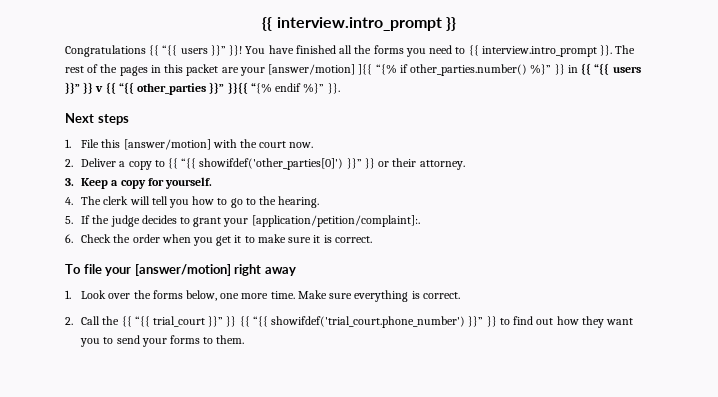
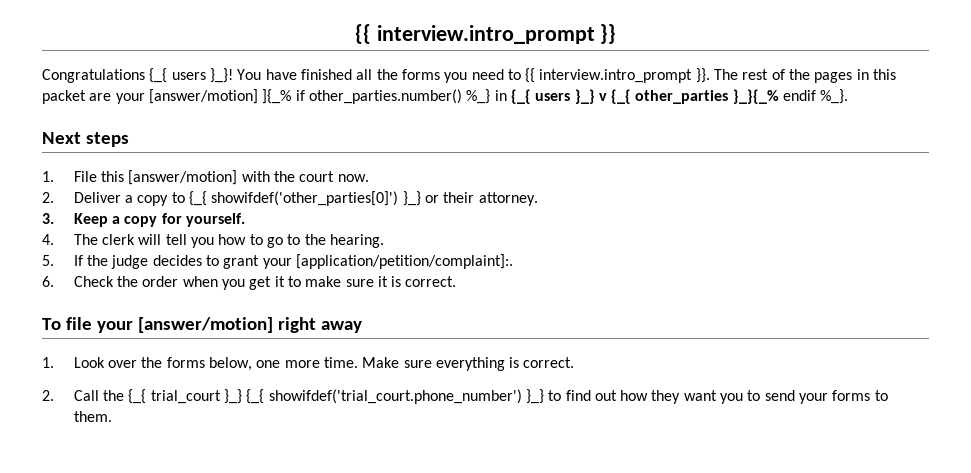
- Congratulations {{ “{{ users }}” }}!
+ Congratulations {_{ users }_}!
- The rest of the pages in this packet are your [answer/motion] ]{{ “{% if other_parties.number() %}” }} in {{ “{{ users }}” }} v {{ “{{ other_parties }}” }}{{ “{% endif %}” }}.
+ The rest of the pages in this packet are your [answer/motion] ]{_% if other_parties.number() %_} in {_{ users }_} v {_{ other_parties }_}{_% endif %_}.
- 2. Deliver a copy to {{ “{{ showifdef('other_parties[0]') }}” }} or their attorney.
+ 2. Deliver a copy to {_{ showifdef('other_parties[0]') }_} or their attorney.
- 2. Call the {{ “{{ trial_court }}” }} {{ “{{ showifdef('trial_court.phone_number') }}” }} to find out how they want you to send your forms to them.
+ 2. Call the {_{ trial_court }_} {_{ showifdef('trial_court.phone_number') }_} to find out how they want you to send your forms to them.

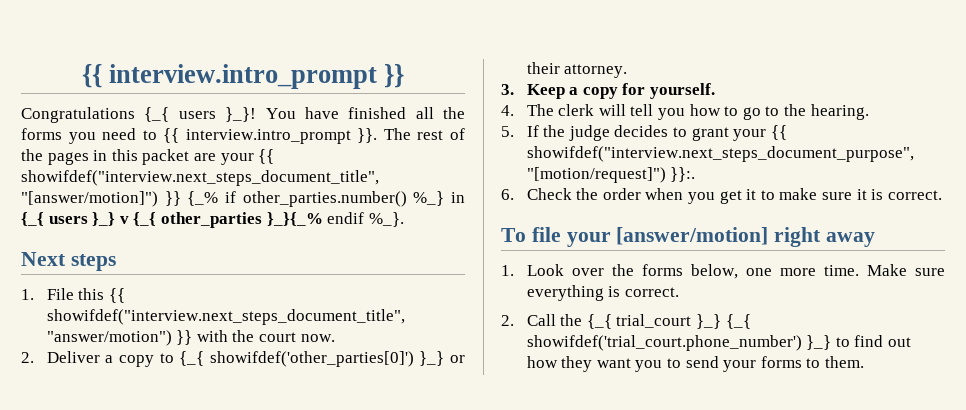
- The rest of the pages in this packet are your [answer/motion] ]{_% if other_parties.number() %_} in {_{ users }_} v {_{ other_parties }_}{_% endif %_}.
+ The rest of the pages in this packet are your {{ showifdef("interview.next_steps_document_title", "[answer/motion]") }} {_% if other_parties.number() %_} in {_{ users }_} v {_{ other_parties }_}{_% endif %_}.
- 1. File this [answer/motion] with the court now.
+ 1. File this {{ showifdef("interview.next_steps_document_title", "answer/motion") }} with the court now.
- 5. If the judge decides to grant your [application/petition/complaint]:.
+ 5. If the judge decides to grant your {{ showifdef("interview.next_steps_document_purpose", "[motion/request]") }}:.

